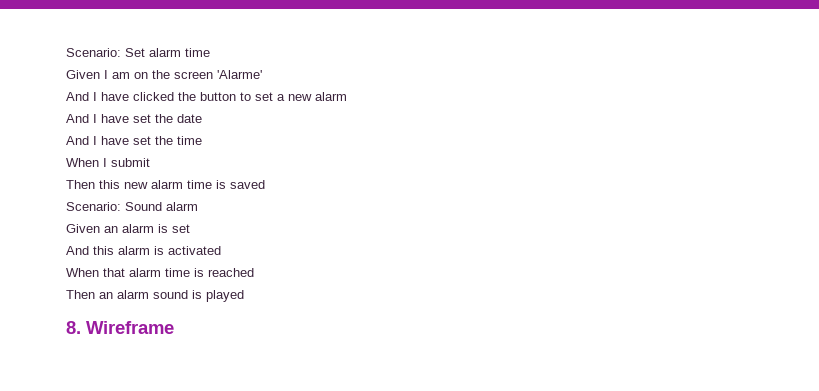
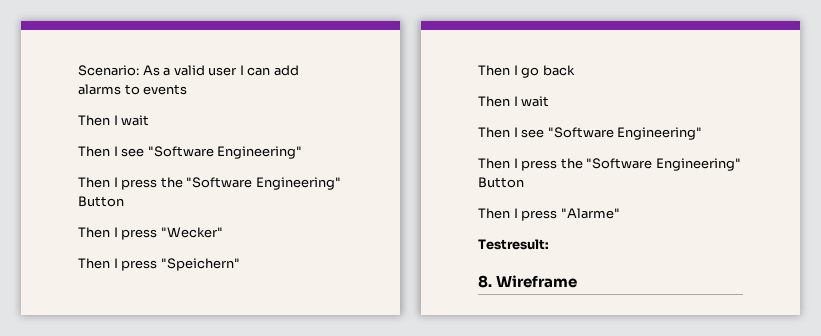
- Scenario: Set alarm time
- Given I am on the screen 'Alarme'
- And I have clicked the button to set a new alarm
- And I have set the date
- And I have set the time
- When I submit
- Then this new alarm time is saved
- Scenario: Sound alarm
- Given an alarm is set
- And this alarm is activated
- When that alarm time is reached
- Then an alarm sound is played
+ Scenario: As a valid user I can add alarms to events
+ Then I wait
+ Then I see "Software Engineering"
+ Then I press the "Software Engineering" Button
+ Then I press "Wecker"
+ Then I press "Speichern"
+ Then I go back
+ Then I wait
+ Then I see "Software Engineering"
+ Then I press the "Software Engineering" Button
+ Then I press "Alarme"
+ Testresult:

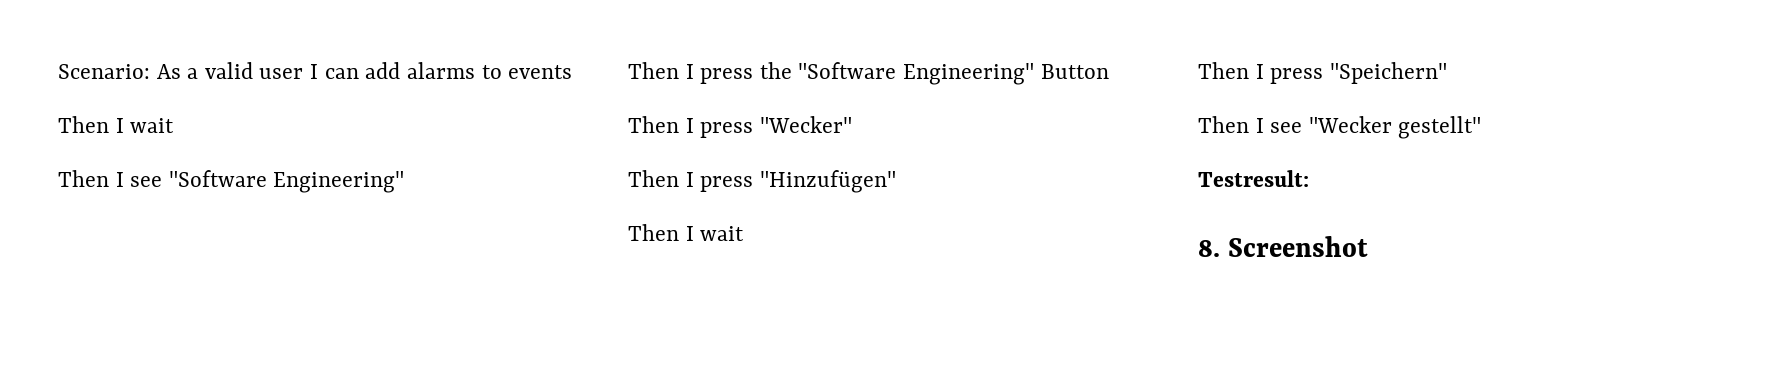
+ Then I press "Hinzufügen"
+ Then I wait
  Then I press "Speichern"
- Then I go back
- Then I wait
- Then I see "Software Engineering"
- Then I press the "Software Engineering" Button
- Then I press "Alarme"
+ Then I see "Wecker gestellt"
- 8. Wireframe
+ 8. Screenshot

